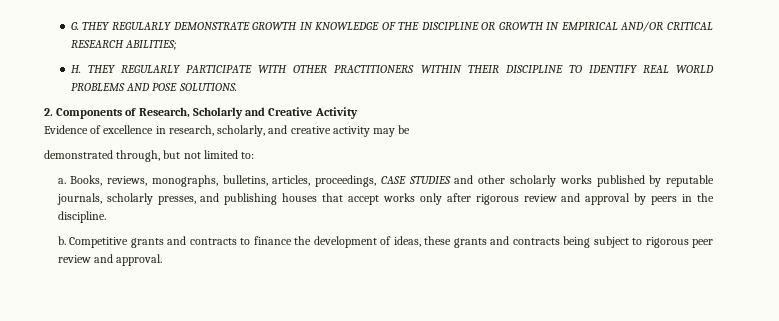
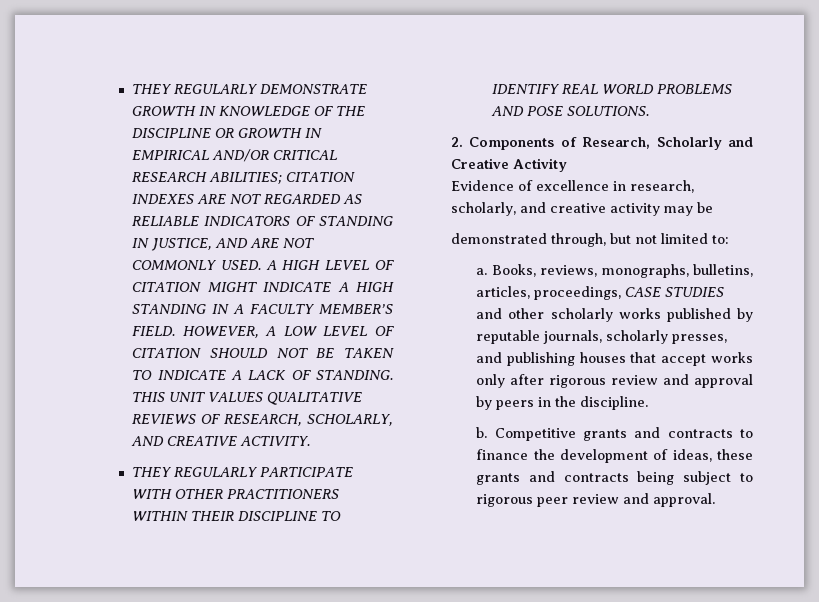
- G. THEY REGULARLY DEMONSTRATE GROWTH IN KNOWLEDGE OF THE DISCIPLINE OR GROWTH IN EMPIRICAL AND/OR CRITICAL RESEARCH ABILITIES;
- H. THEY REGULARLY PARTICIPATE WITH OTHER PRACTITIONERS WITHIN THEIR DISCIPLINE TO IDENTIFY REAL WORLD PROBLEMS AND POSE SOLUTIONS.
+ THEY REGULARLY DEMONSTRATE GROWTH IN KNOWLEDGE OF THE DISCIPLINE OR GROWTH IN EMPIRICAL AND/OR CRITICAL RESEARCH ABILITIES; CITATION INDEXES ARE NOT REGARDED AS RELIABLE INDICATORS OF STANDING IN JUSTICE, AND ARE NOT COMMONLY USED. A HIGH LEVEL OF CITATION MIGHT INDICATE A HIGH STANDING IN A FACULTY MEMBER’S FIELD. HOWEVER, A LOW LEVEL OF CITATION SHOULD NOT BE TAKEN TO INDICATE A LACK OF STANDING. THIS UNIT VALUES QUALITATIVE REVIEWS OF RESEARCH, SCHOLARLY, AND CREATIVE ACTIVITY.
+ THEY REGULARLY PARTICIPATE WITH OTHER PRACTITIONERS WITHIN THEIR DISCIPLINE TO IDENTIFY REAL WORLD PROBLEMS AND POSE SOLUTIONS.

